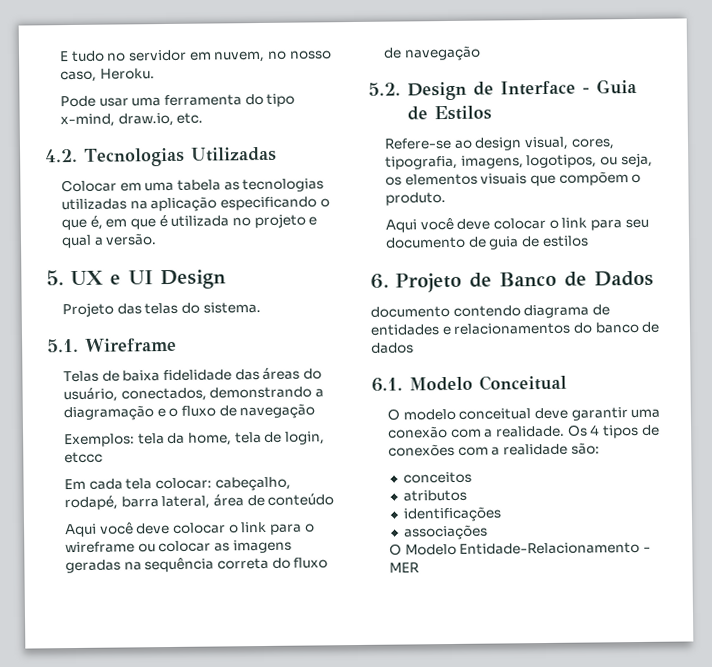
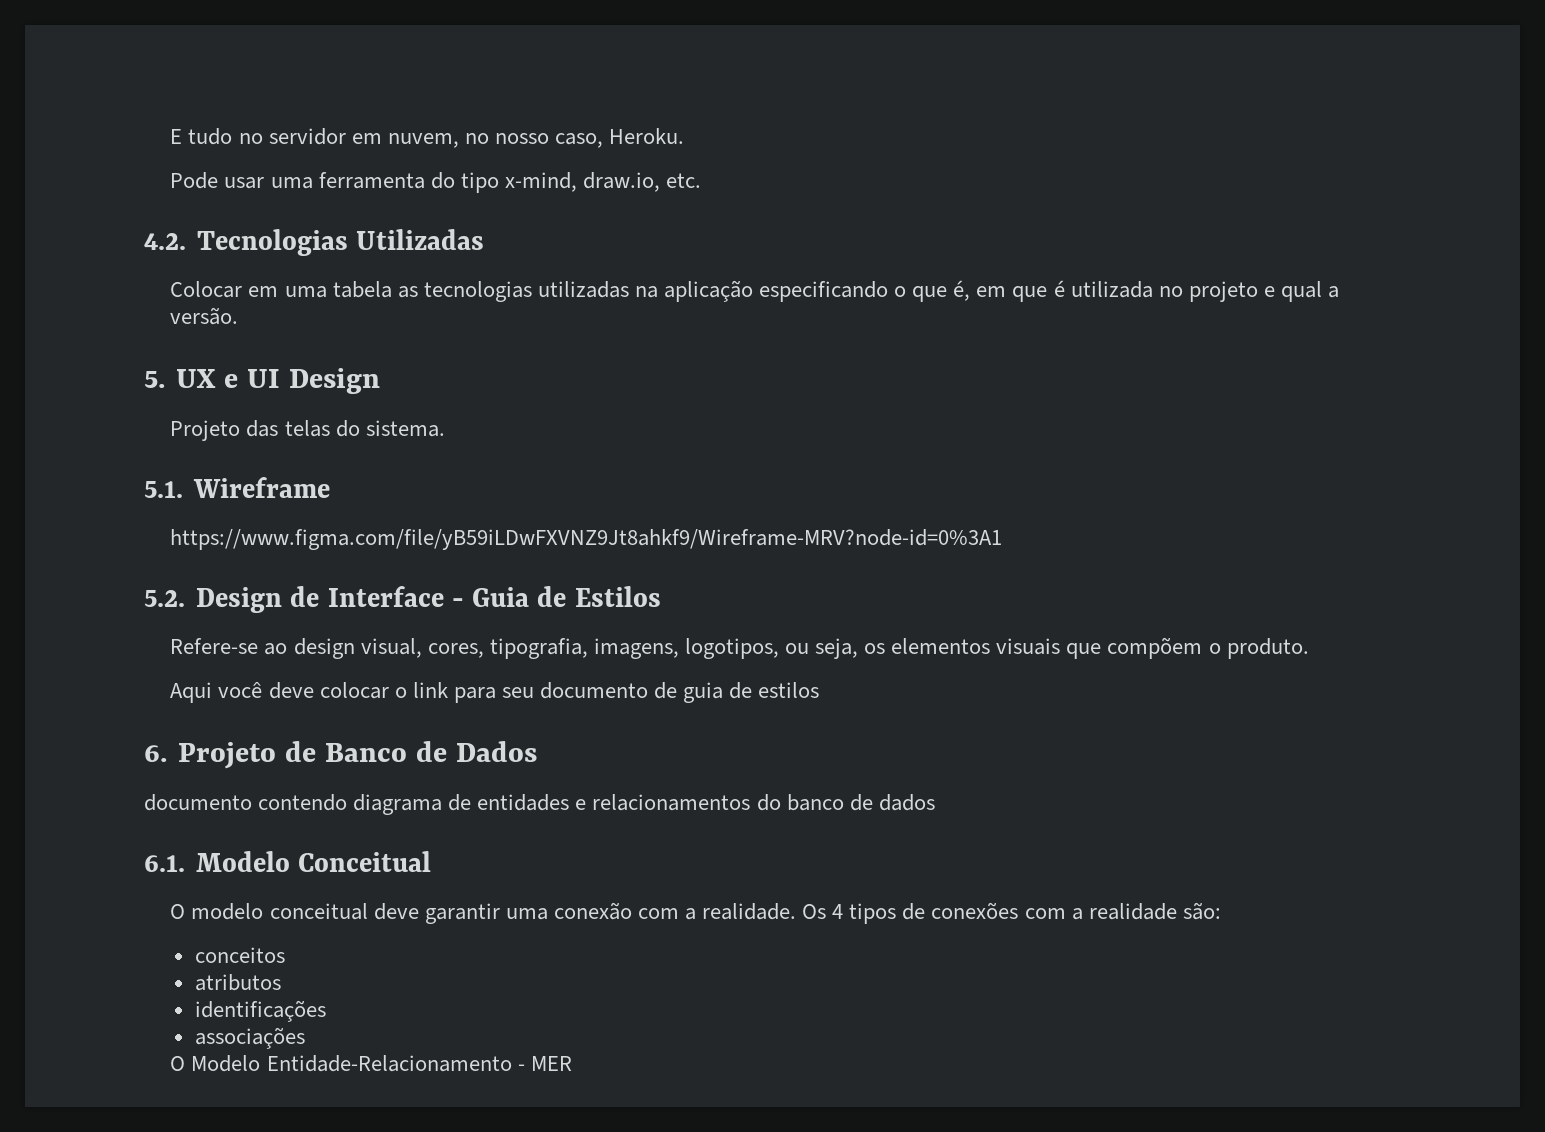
- Telas de baixa fidelidade das áreas do usuário, conectados, demonstrando a diagramação e o fluxo de navegação
- Exemplos: tela da home, tela de login, etccc
- Em cada tela colocar: cabeçalho, rodapé, barra lateral, área de conteúdo
- Aqui você deve colocar o link para o wireframe ou colocar as imagens geradas na sequência correta do fluxo de navegação
+ https://www.figma.com/file/yB59iLDwFXVNZ9Jt8ahkf9/Wireframe-MRV?node-id=0%3A1

